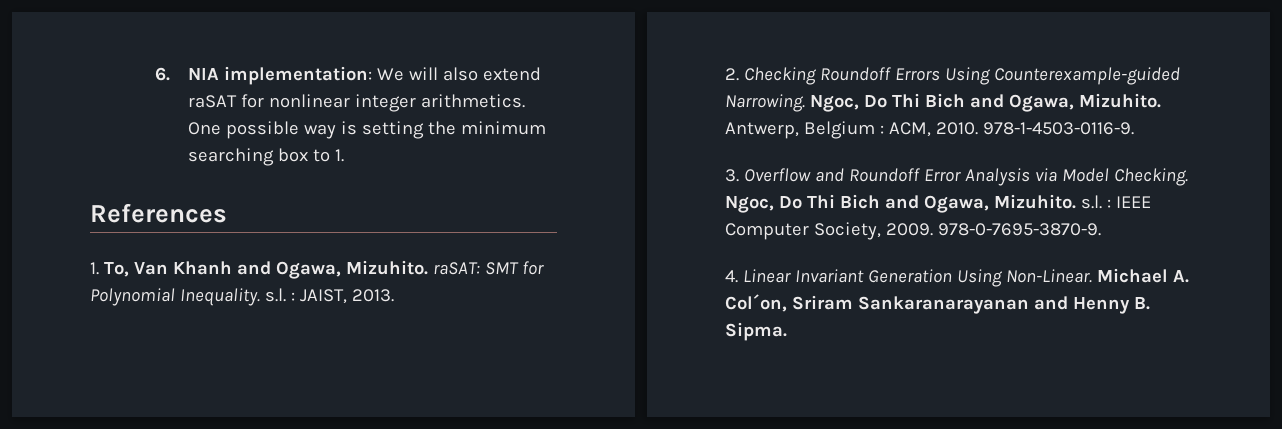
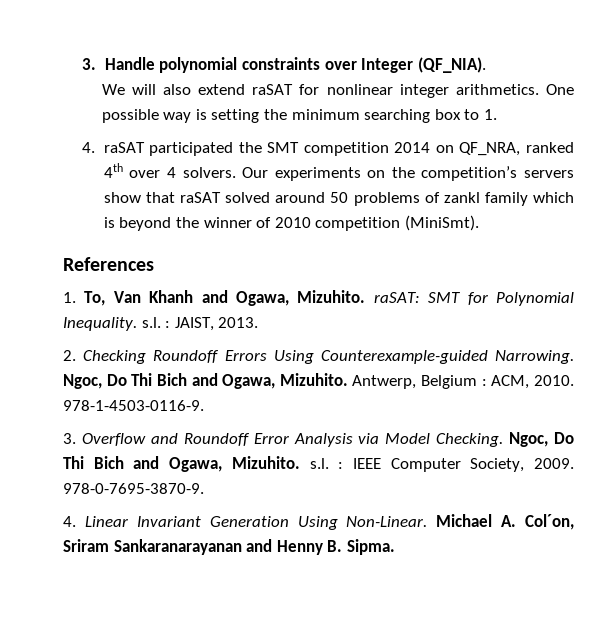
- 6. NIA implementation: We will also extend raSAT for nonlinear integer arithmetics.
+ 3. Handle polynomial constraints over Integer (QF_NIA).
+ We will also extend raSAT for nonlinear integer arithmetics.
+ 4. raSAT participated the SMT competition 2014 on QF_NRA, ranked 4th over 4 solvers. Our experiments on the competition’s servers show that raSAT solved around 50 problems of zankl family which is beyond the winner of 2010 competition (MiniSmt).

